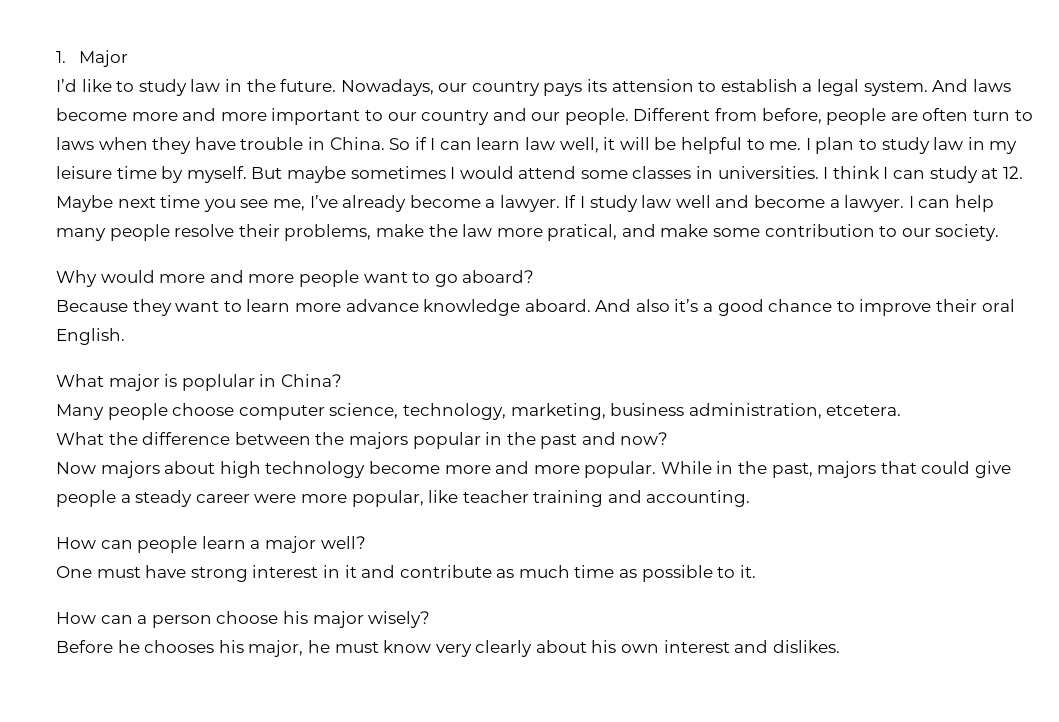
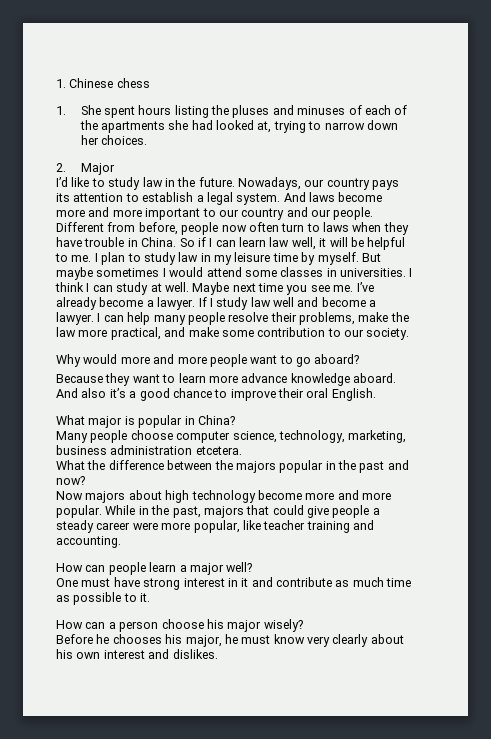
- 1. Major
+ 1. Chinese chess
+ 1. She spent hours listing the pluses and minuses of each of the apartments she had looked at, trying to narrow down her choices.
+ 2. Major
- Nowadays, our country pays its attension to establish a legal system.
+ Nowadays, our country pays its attention to establish a legal system.
- Different from before, people are often turn to laws when they have trouble in China.
+ Different from before, people now often turn to laws when they have trouble in China.
- I think I can study at 12. Maybe next time you see me, I’ve already become a lawyer.
+ I think I can study at well. Maybe next time you see me. I’ve already become a lawyer.
- I can help many people resolve their problems, make the law more pratical, and make some contribution to our society.
+ I can help many people resolve their problems, make the law more practical, and make some contribution to our society.
- What major is poplular in China?
+ What major is popular in China?
- Many people choose computer science, technology, marketing, business administration, etcetera.
+ Many people choose computer science, technology, marketing, business administration etcetera.

